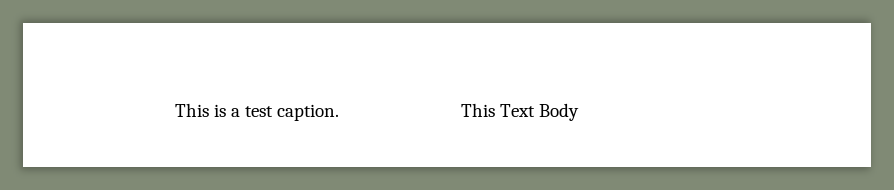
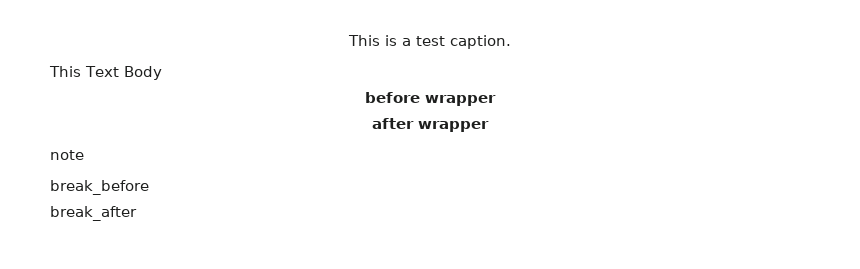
+ before wrapper
+ after wrapper
+ note
+ break_before
+ break_after

